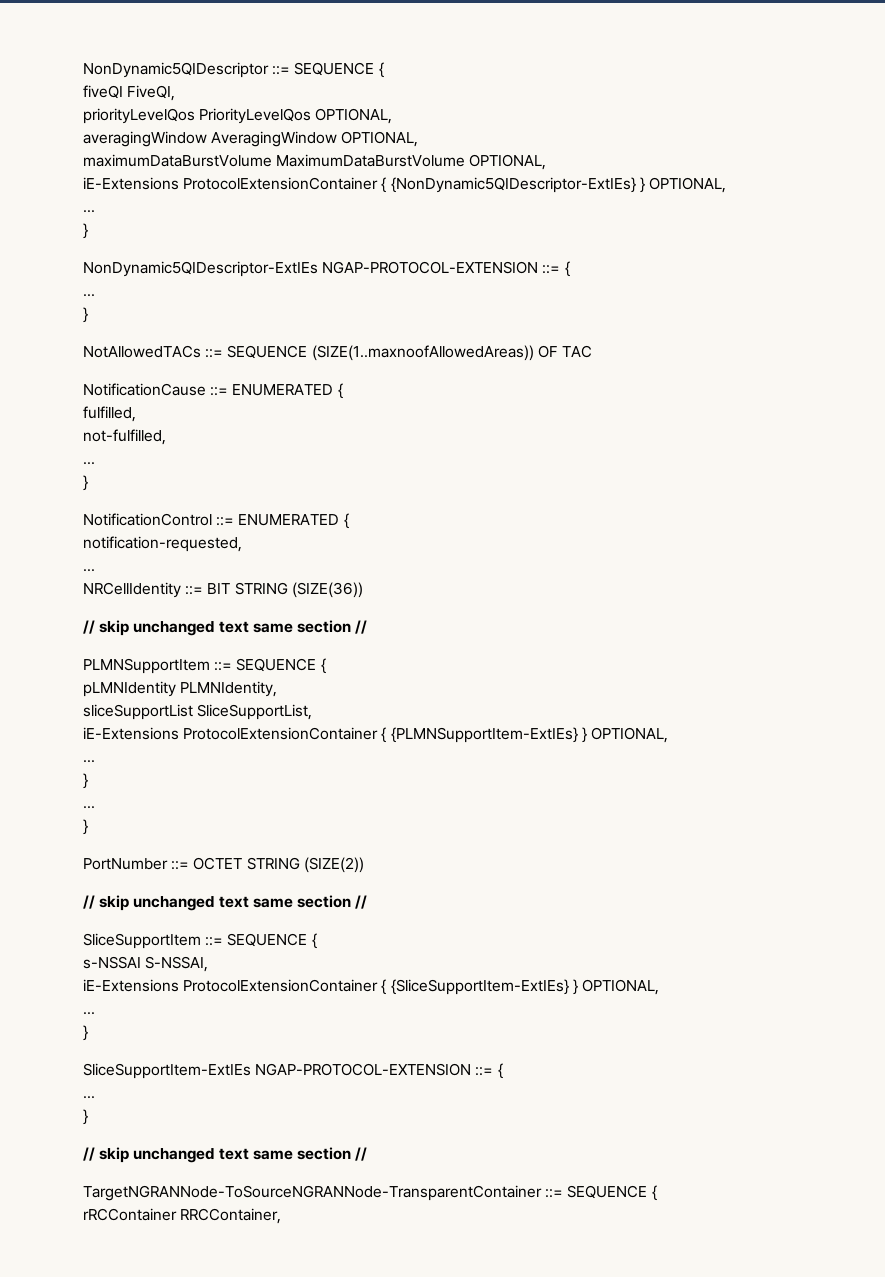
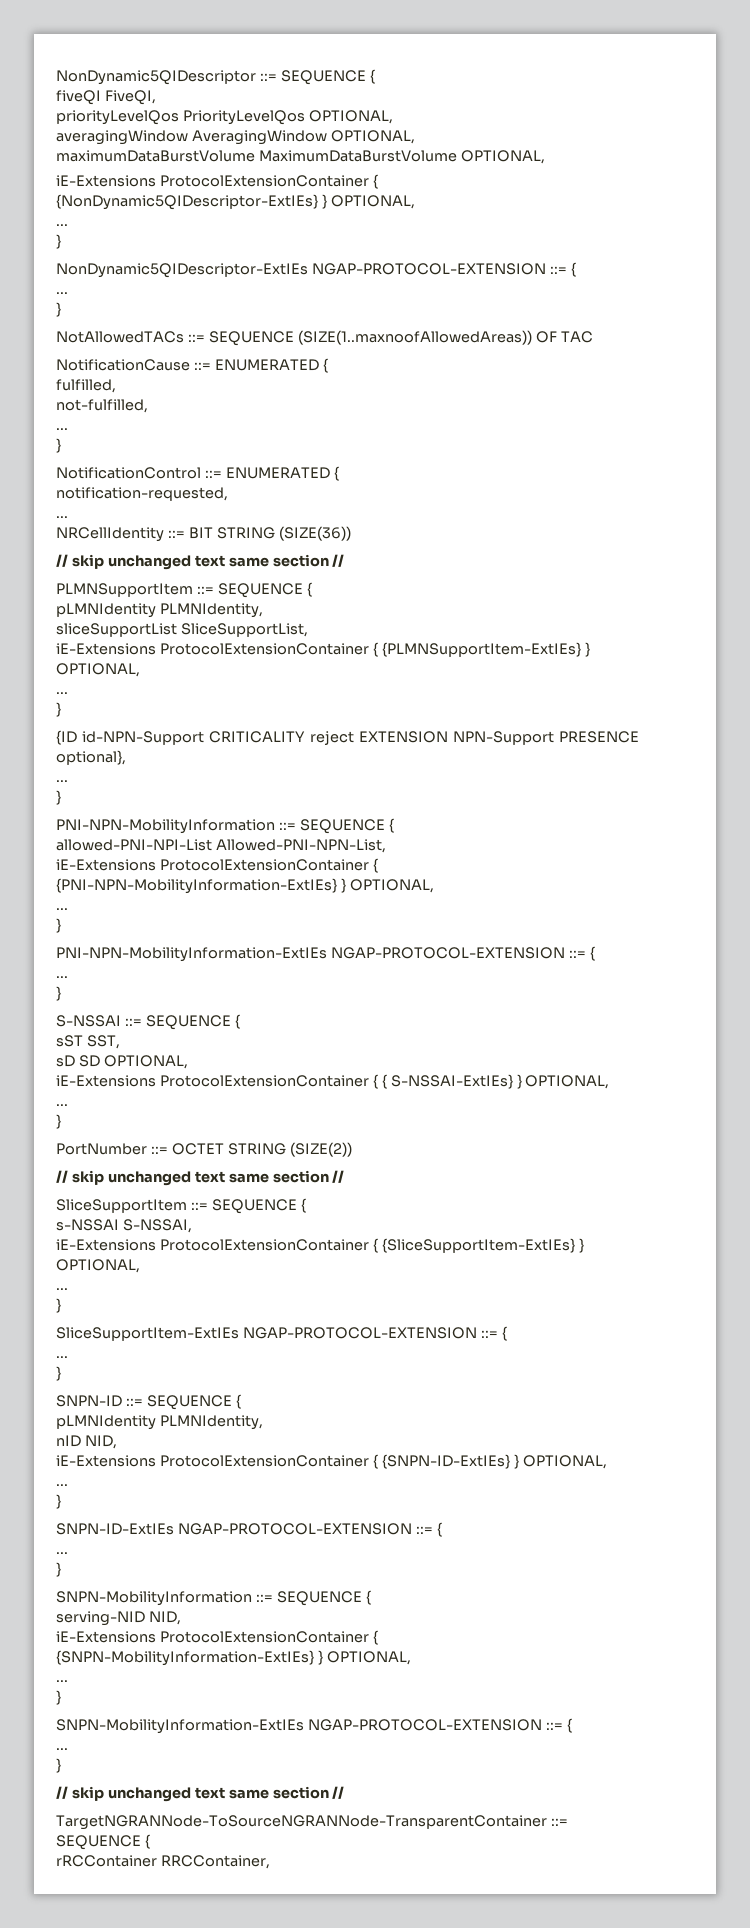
+ {ID id-NPN-Support CRITICALITY reject EXTENSION NPN-Support PRESENCE optional},
+ ...
+ }
+ PNI-NPN-MobilityInformation ::= SEQUENCE {
+ allowed-PNI-NPI-List Allowed-PNI-NPN-List,
+ iE-Extensions ProtocolExtensionContainer { {PNI-NPN-MobilityInformation-ExtIEs} } OPTIONAL,
+ ...
+ }
+ PNI-NPN-MobilityInformation-ExtIEs NGAP-PROTOCOL-EXTENSION ::= {
+ ...
+ }
+ S-NSSAI ::= SEQUENCE {
+ sST SST,
+ sD SD OPTIONAL,
+ iE-Extensions ProtocolExtensionContainer { { S-NSSAI-ExtIEs} } OPTIONAL,
+ SNPN-ID ::= SEQUENCE {
+ pLMNIdentity PLMNIdentity,
+ nID NID,
+ iE-Extensions ProtocolExtensionContainer { {SNPN-ID-ExtIEs} } OPTIONAL,
+ ...
+ }
+ SNPN-ID-ExtIEs NGAP-PROTOCOL-EXTENSION ::= {
+ ...
+ }
+ SNPN-MobilityInformation ::= SEQUENCE {
+ serving-NID NID,
+ iE-Extensions ProtocolExtensionContainer { {SNPN-MobilityInformation-ExtIEs} } OPTIONAL,
+ ...
+ }
+ SNPN-MobilityInformation-ExtIEs NGAP-PROTOCOL-EXTENSION ::= {
+ ...
+ }

